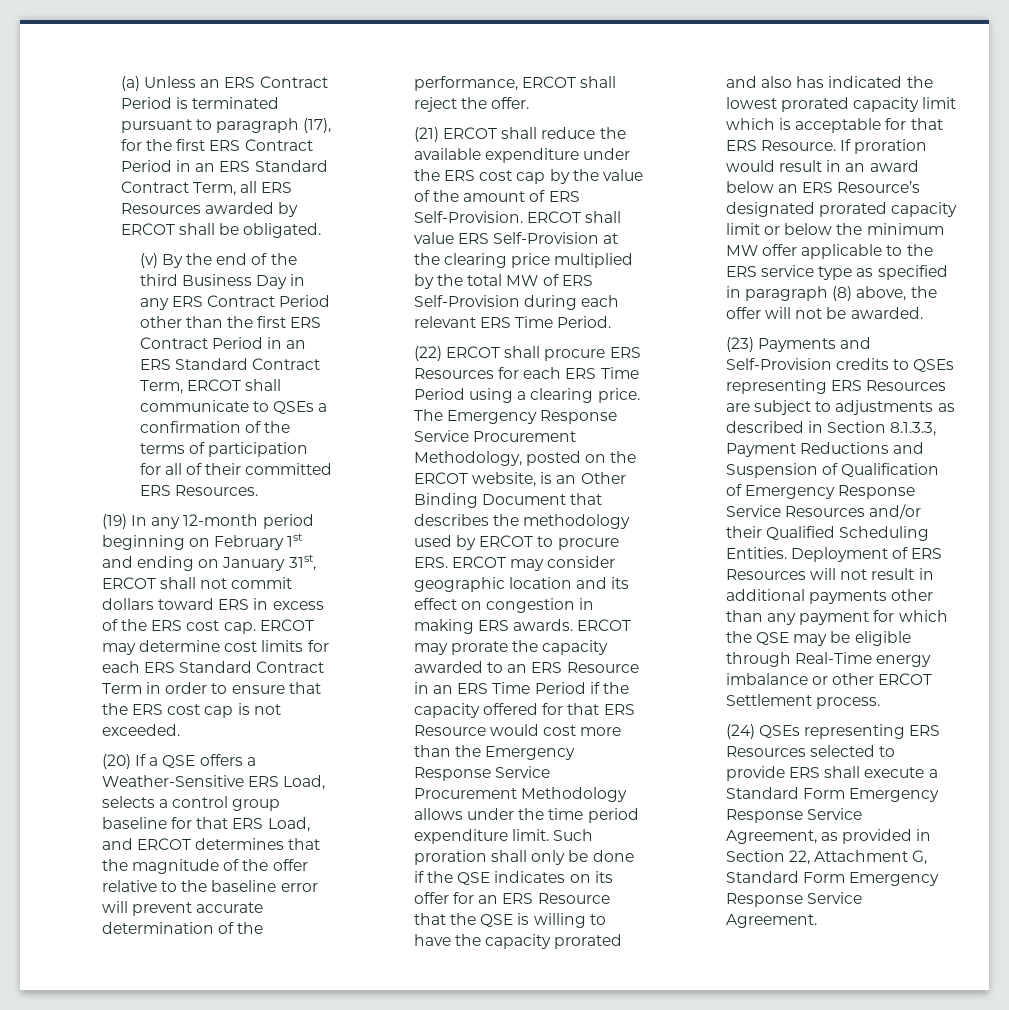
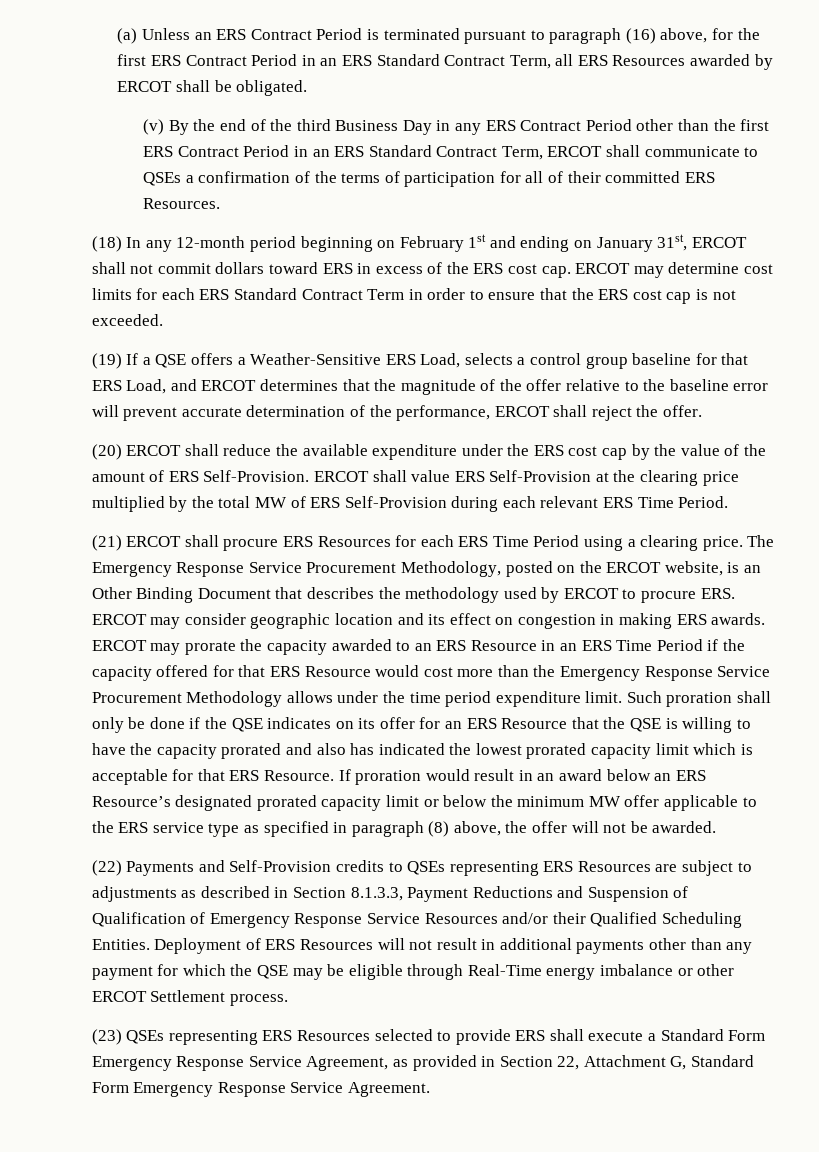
- (a) Unless an ERS Contract Period is terminated pursuant to paragraph (17), for the first ERS Contract Period in an ERS Standard Contract Term, all ERS Resources awarded by ERCOT shall be obligated.
+ (a) Unless an ERS Contract Period is terminated pursuant to paragraph (16) above, for the first ERS Contract Period in an ERS Standard Contract Term, all ERS Resources awarded by ERCOT shall be obligated.
- (19) In any 12-month period beginning on February 1st and ending on January 31st, ERCOT shall not commit dollars toward ERS in excess of the ERS cost cap.
+ (18) In any 12-month period beginning on February 1st and ending on January 31st, ERCOT shall not commit dollars toward ERS in excess of the ERS cost cap.
- (20) If a QSE offers a Weather-Sensitive ERS Load, selects a control group baseline for that ERS Load, and ERCOT determines that the magnitude of the offer relative to the baseline error will prevent accurate determination of the performance, ERCOT shall reject the offer.
+ (19) If a QSE offers a Weather-Sensitive ERS Load, selects a control group baseline for that ERS Load, and ERCOT determines that the magnitude of the offer relative to the baseline error will prevent accurate determination of the performance, ERCOT shall reject the offer.
- (21) ERCOT shall reduce the available expenditure under the ERS cost cap by the value of the amount of ERS Self-Provision.
+ (20) ERCOT shall reduce the available expenditure under the ERS cost cap by the value of the amount of ERS Self-Provision.
- (22) ERCOT shall procure ERS Resources for each ERS Time Period using a clearing price.
+ (21) ERCOT shall procure ERS Resources for each ERS Time Period using a clearing price.
- (23) Payments and Self-Provision credits to QSEs representing ERS Resources are subject to adjustments as described in Section 8.1.3.3, Payment Reductions and Suspension of Qualification of Emergency Response Service Resources and/or their Qualified Scheduling Entities.
+ (22) Payments and Self-Provision credits to QSEs representing ERS Resources are subject to adjustments as described in Section 8.1.3.3, Payment Reductions and Suspension of Qualification of Emergency Response Service Resources and/or their Qualified Scheduling Entities.
- (24) QSEs representing ERS Resources selected to provide ERS shall execute a Standard Form Emergency Response Service Agreement, as provided in Section 22, Attachment G, Standard Form Emergency Response Service Agreement.
+ (23) QSEs representing ERS Resources selected to provide ERS shall execute a Standard Form Emergency Response Service Agreement, as provided in Section 22, Attachment G, Standard Form Emergency Response Service Agreement.

